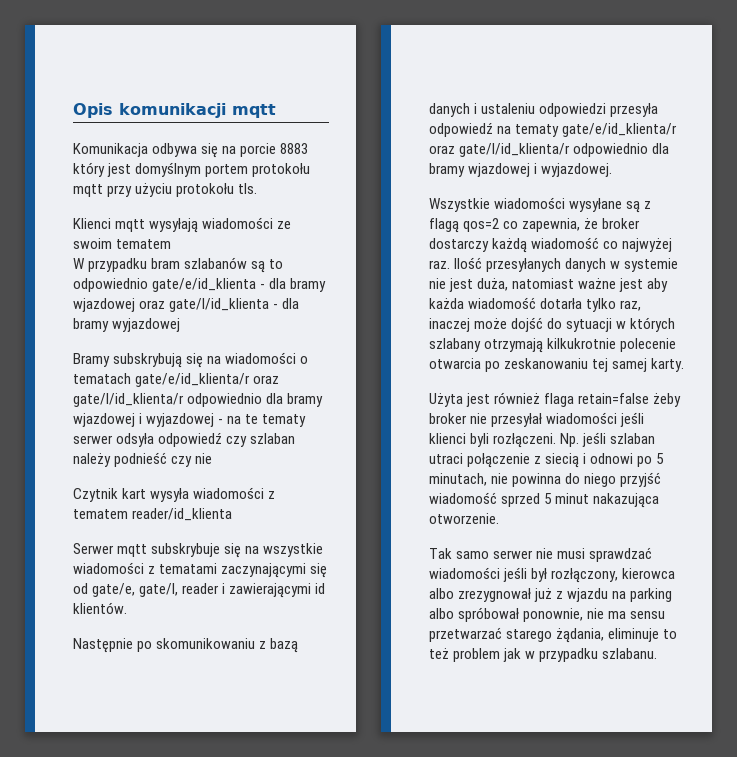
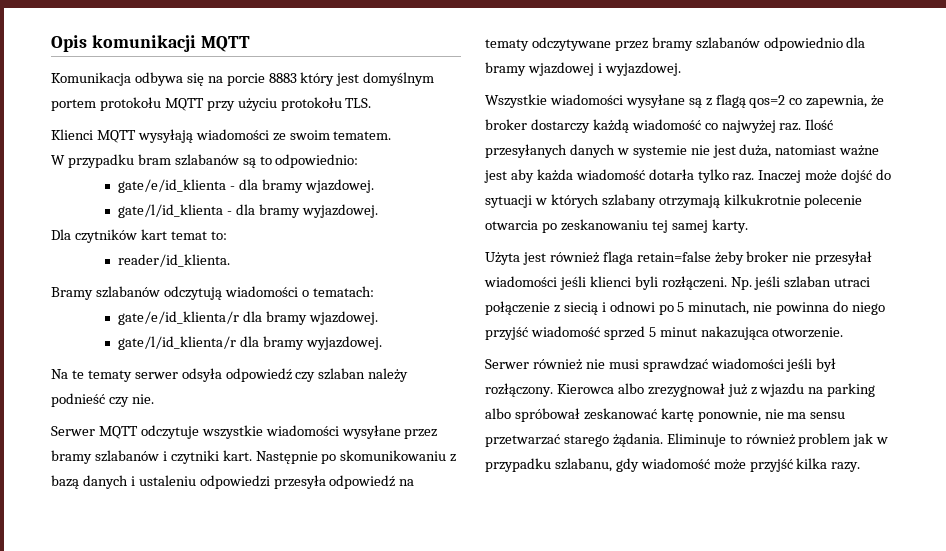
- Opis komunikacji mqtt
+ Opis komunikacji MQTT
- Komunikacja odbywa się na porcie 8883 który jest domyślnym portem protokołu mqtt przy użyciu protokołu tls.
+ Komunikacja odbywa się na porcie 8883 który jest domyślnym portem protokołu MQTT przy użyciu protokołu TLS.
- Klienci mqtt wysyłają wiadomości ze swoim tematem
+ Klienci MQTT wysyłają wiadomości ze swoim tematem.
- W przypadku bram szlabanów są to odpowiednio gate/e/id_klienta - dla bramy wjazdowej oraz gate/l/id_klienta - dla bramy wyjazdowej
- Bramy subskrybują się na wiadomości o tematach gate/e/id_klienta/r oraz gate/l/id_klienta/r odpowiednio dla bramy wjazdowej i wyjazdowej - na te tematy serwer odsyła odpowiedź czy szlaban należy podnieść czy nie
- Czytnik kart wysyła wiadomości z tematem reader/id_klienta
- Serwer mqtt subskrybuje się na wszystkie wiadomości z tematami zaczynającymi się od gate/e, gate/l, reader i zawierającymi id klientów.
- Następnie po skomunikowaniu z bazą danych i ustaleniu odpowiedzi przesyła odpowiedź na tematy gate/e/id_klienta/r oraz gate/l/id_klienta/r odpowiednio dla bramy wjazdowej i wyjazdowej.
+ W przypadku bram szlabanów są to odpowiednio:
+ gate/e/id_klienta - dla bramy wjazdowej.
+ gate/l/id_klienta - dla bramy wyjazdowej.
+ Dla czytników kart temat to:
+ reader/id_klienta.
+ Bramy szlabanów odczytują wiadomości o tematach:
+ gate/e/id_klienta/r dla bramy wjazdowej.
+ gate/l/id_klienta/r dla bramy wyjazdowej.
+ Na te tematy serwer odsyła odpowiedź czy szlaban należy podnieść czy nie.
+ Serwer MQTT odczytuje wszystkie wiadomości wysyłane przez bramy szlabanów i czytniki kart. Następnie po skomunikowaniu z bazą danych i ustaleniu odpowiedzi przesyła odpowiedź na tematy odczytywane przez bramy szlabanów odpowiednio dla bramy wjazdowej i wyjazdowej.
- Ilość przesyłanych danych w systemie nie jest duża, natomiast ważne jest aby każda wiadomość dotarła tylko raz, inaczej może dojść do sytuacji w których szlabany otrzymają kilkukrotnie polecenie otwarcia po zeskanowaniu tej samej karty.
+ Ilość przesyłanych danych w systemie nie jest duża, natomiast ważne jest aby każda wiadomość dotarła tylko raz. Inaczej może dojść do sytuacji w których szlabany otrzymają kilkukrotnie polecenie otwarcia po zeskanowaniu tej samej karty.
- Tak samo serwer nie musi sprawdzać wiadomości jeśli był rozłączony, kierowca albo zrezygnował już z wjazdu na parking albo spróbował ponownie, nie ma sensu przetwarzać starego żądania, eliminuje to też problem jak w przypadku szlabanu.
+ Serwer również nie musi sprawdzać wiadomości jeśli był rozłączony. Kierowca albo zrezygnował już z wjazdu na parking albo spróbował zeskanować kartę ponownie, nie ma sensu przetwarzać starego żądania. Eliminuje to również problem jak w przypadku szlabanu, gdy wiadomość może przyjść kilka razy.

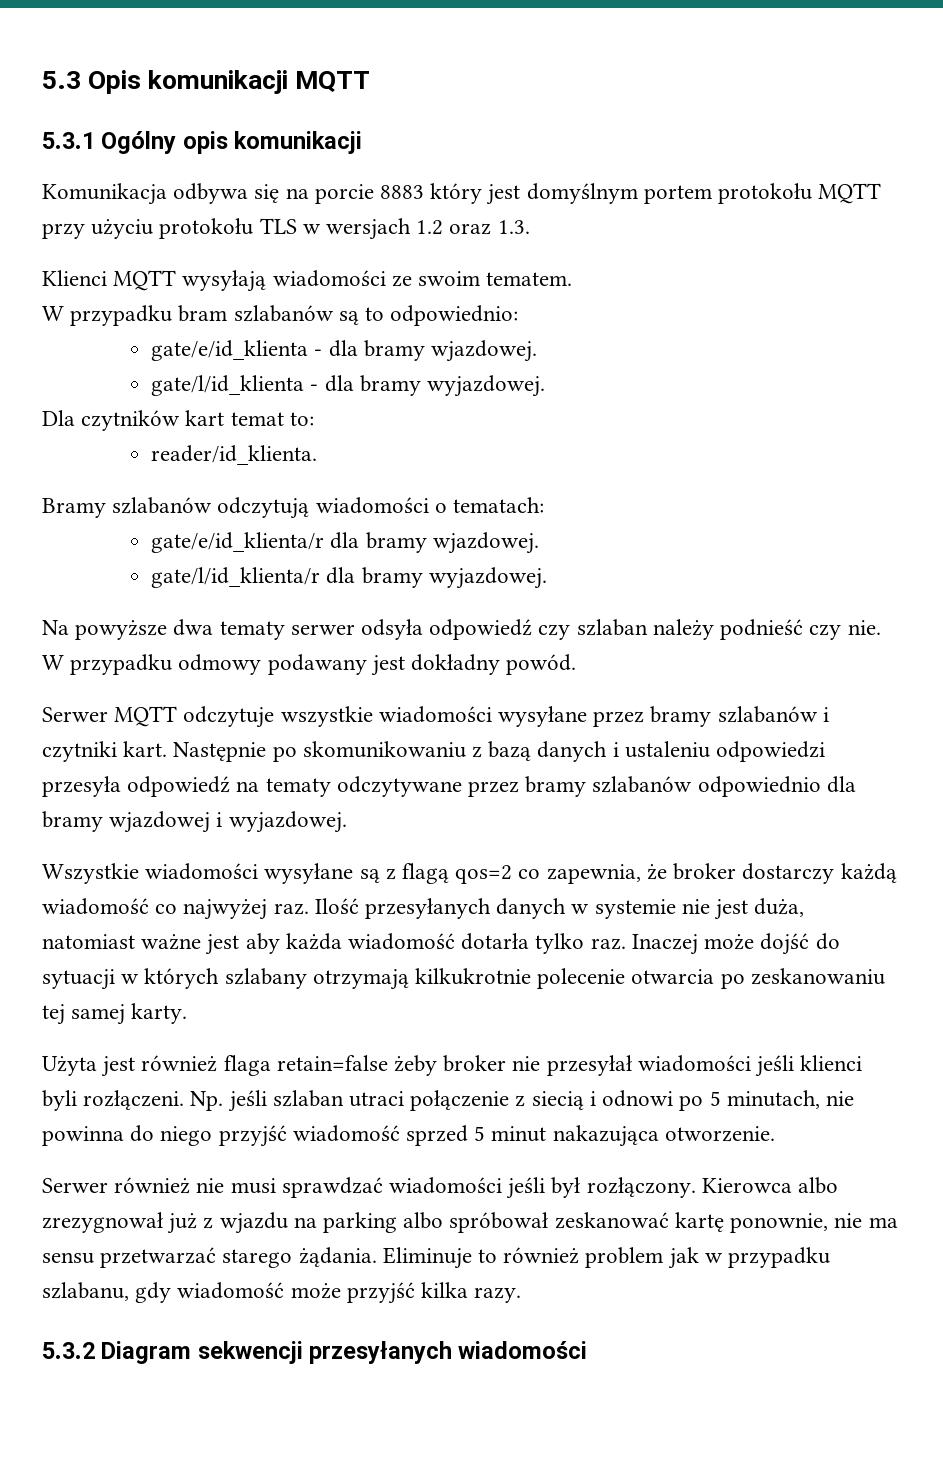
- Opis komunikacji MQTT
+ 5.3 Opis komunikacji MQTT
+ 5.3.1 Ogólny opis komunikacji
- Komunikacja odbywa się na porcie 8883 który jest domyślnym portem protokołu MQTT przy użyciu protokołu TLS.
+ Komunikacja odbywa się na porcie 8883 który jest domyślnym portem protokołu MQTT przy użyciu protokołu TLS w wersjach 1.2 oraz 1.3.
- Na te tematy serwer odsyła odpowiedź czy szlaban należy podnieść czy nie.
+ Na powyższe dwa tematy serwer odsyła odpowiedź czy szlaban należy podnieść czy nie. W przypadku odmowy podawany jest dokładny powód.
+ 5.3.2 Diagram sekwencji przesyłanych wiadomości

